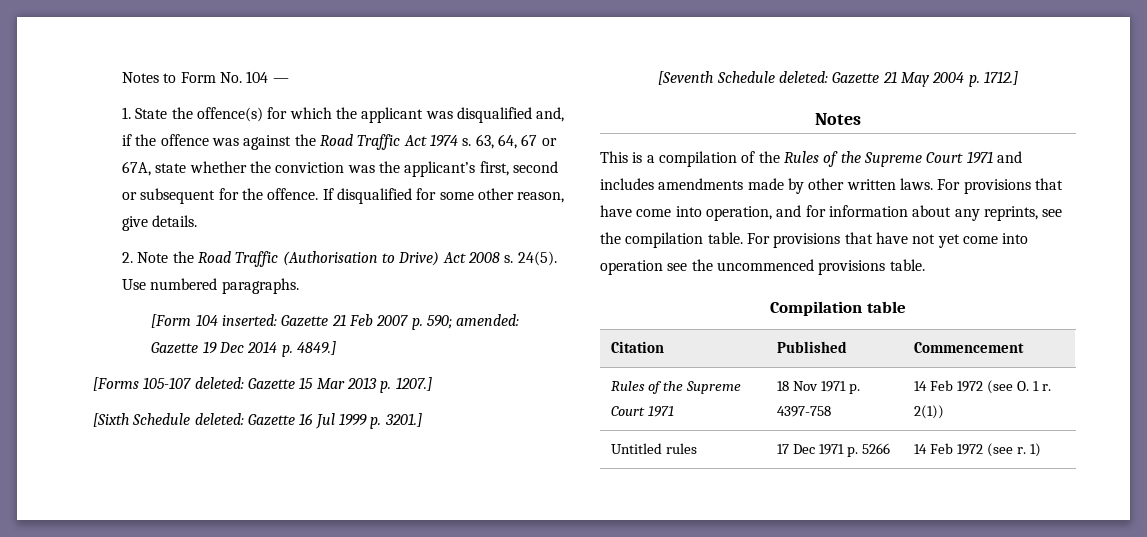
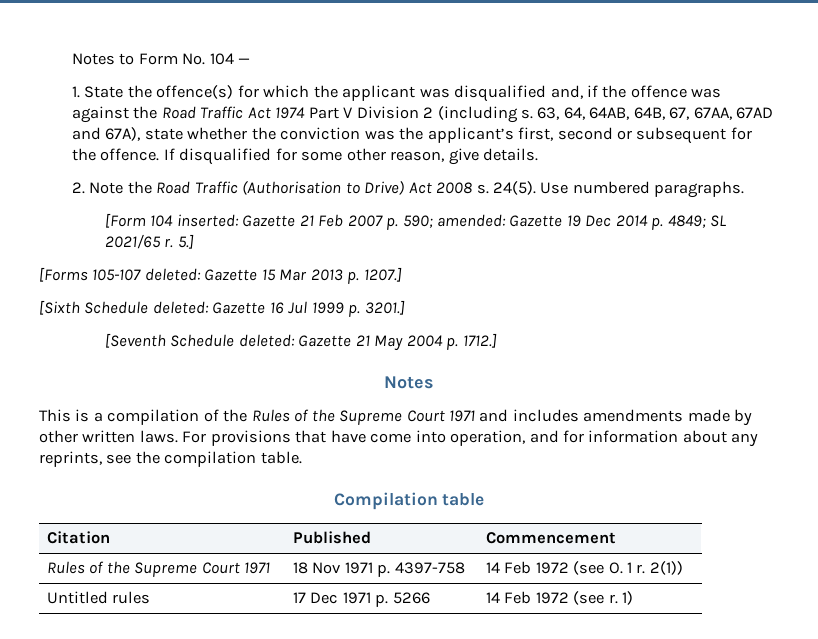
- 1. State the offence(s) for which the applicant was disqualified and, if the offence was against the Road Traffic Act 1974 s. 63, 64, 67 or 67A, state whether the conviction was the applicant’s first, second or subsequent for the offence.
+ 1. State the offence(s) for which the applicant was disqualified and, if the offence was against the Road Traffic Act 1974 Part V Division 2 (including s. 63, 64, 64AB, 64B, 67, 67AA, 67AD and 67A), state whether the conviction was the applicant’s first, second or subsequent for the offence.
- [Form 104 inserted: Gazette 21 Feb 2007 p. 590; amended: Gazette 19 Dec 2014 p. 4849.]
+ [Form 104 inserted: Gazette 21 Feb 2007 p. 590; amended: Gazette 19 Dec 2014 p. 4849; SL 2021/65 r. 5.]
- For provisions that have not yet come into operation see the uncommenced provisions table.

